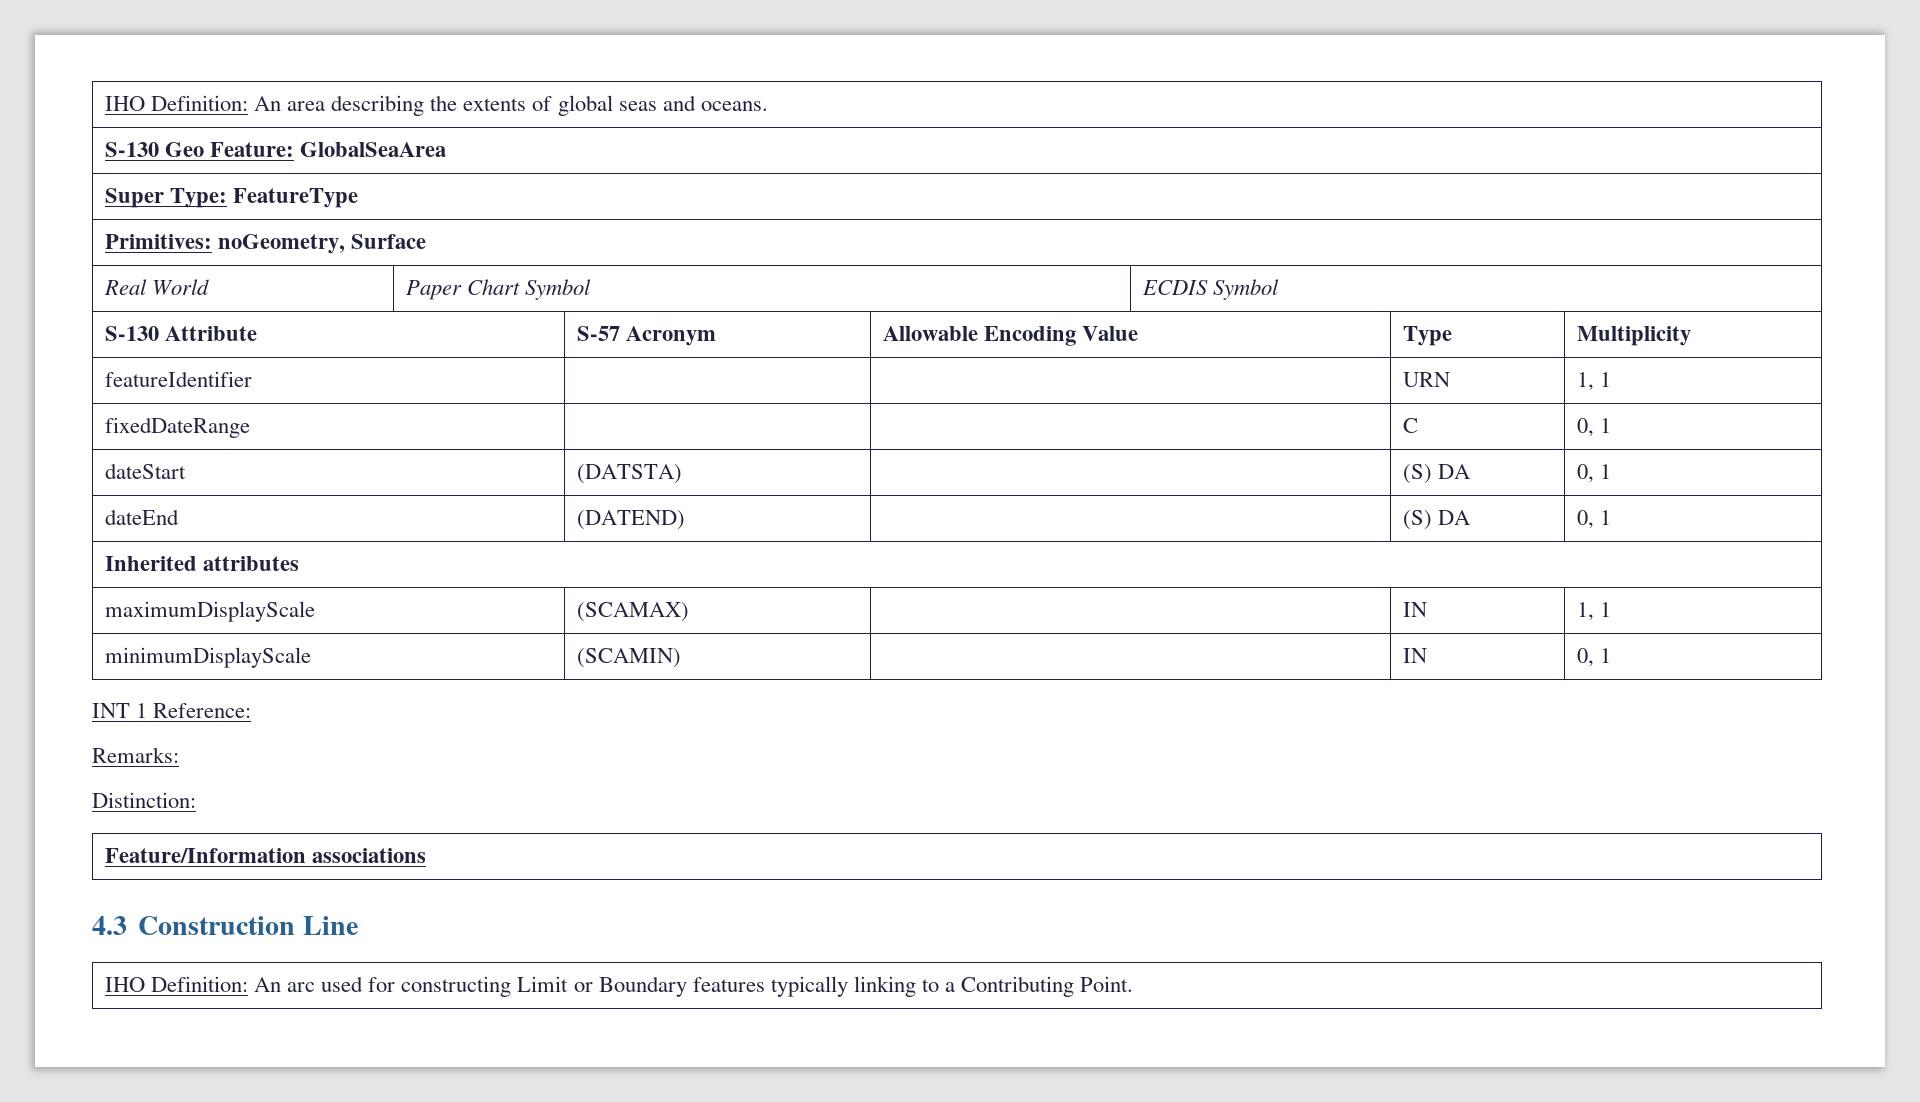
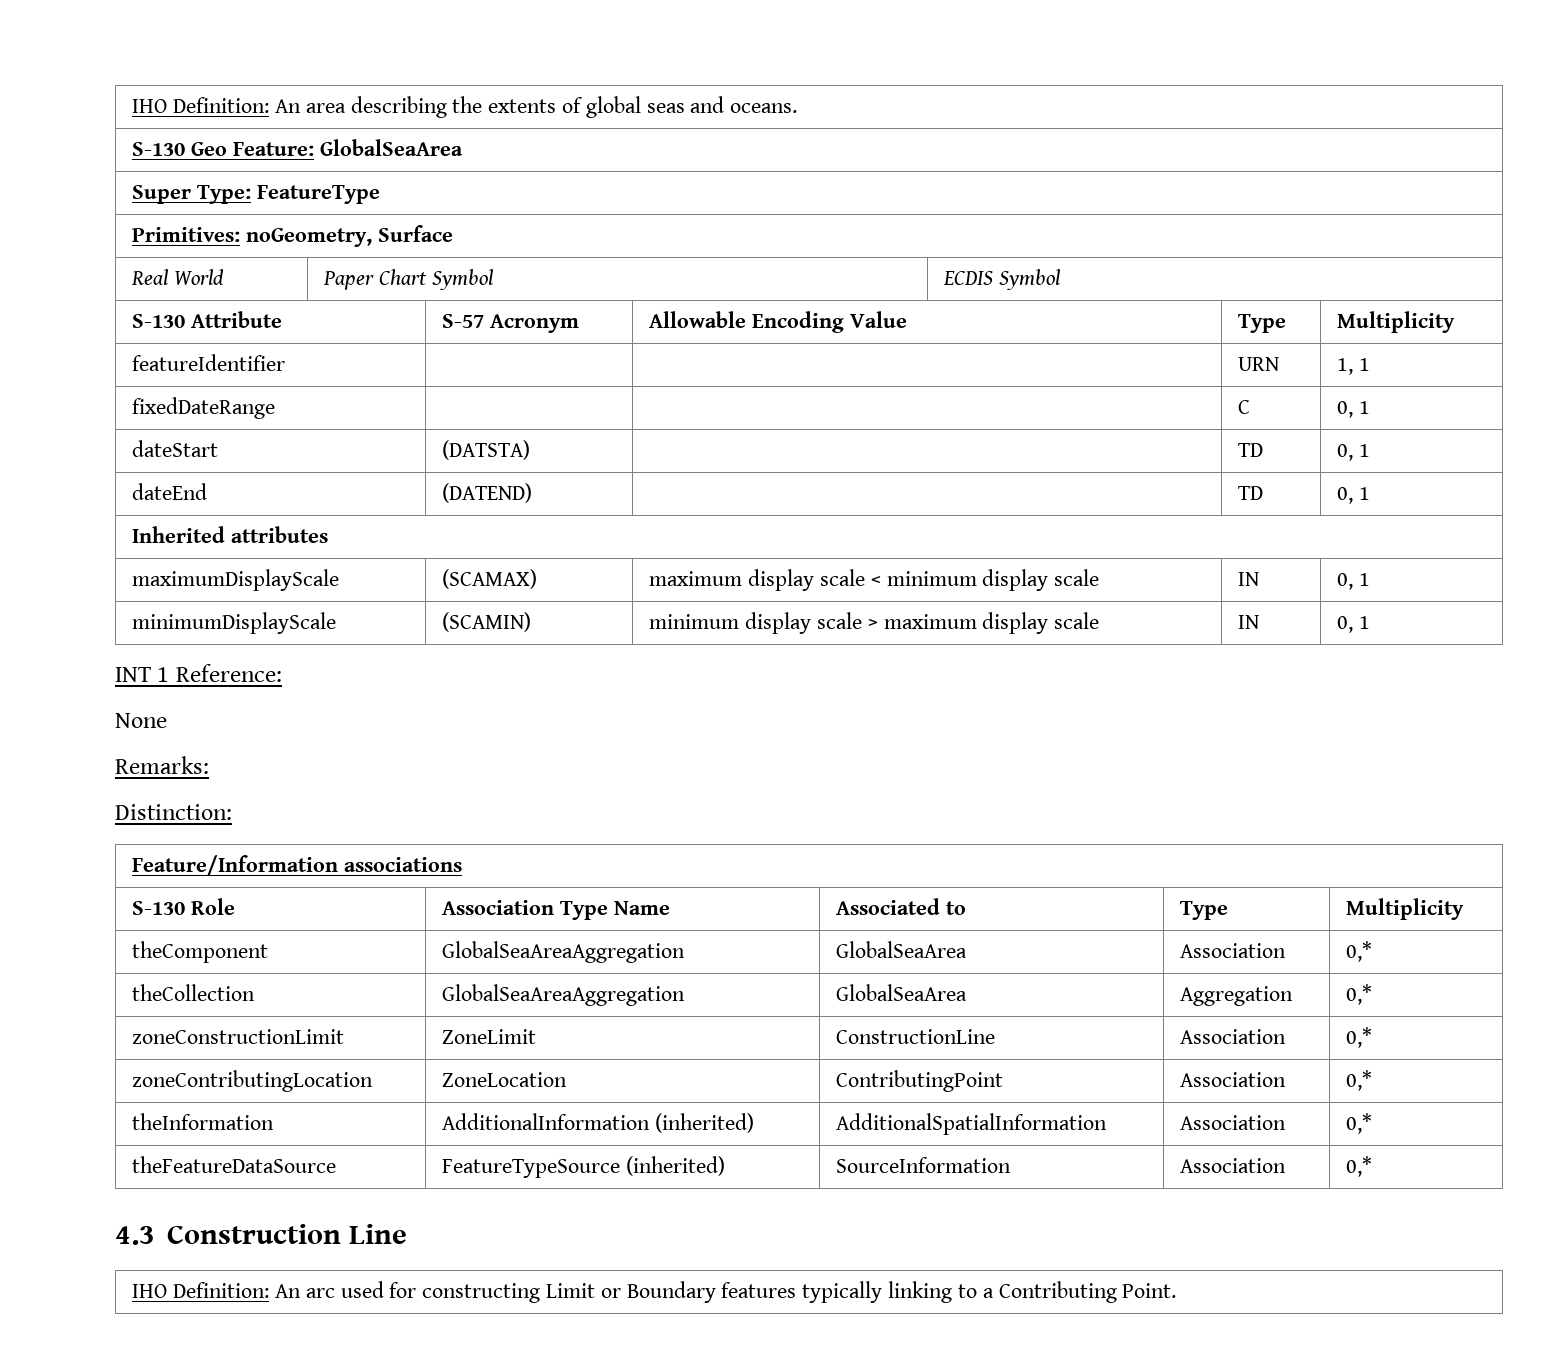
- dateStart | (DATSTA) | | (S) DA | 0, 1
+ dateStart | (DATSTA) | | TD | 0, 1
- dateEnd | (DATEND) | | (S) DA | 0, 1
+ dateEnd | (DATEND) | | TD | 0, 1
- maximumDisplayScale | (SCAMAX) | | IN | 1, 1
+ maximumDisplayScale | (SCAMAX) | maximum display scale < minimum display scale | IN | 0, 1
- minimumDisplayScale | (SCAMIN) | | IN | 0, 1
+ minimumDisplayScale | (SCAMIN) | minimum display scale > maximum display scale | IN | 0, 1
+ None
+ S-130 Role | Association Type Name | Associated to | Type | Multiplicity
+ theComponent | GlobalSeaAreaAggregation | GlobalSeaArea | Association | 0,*
+ theCollection | GlobalSeaAreaAggregation | GlobalSeaArea | Aggregation | 0,*
+ zoneConstructionLimit | ZoneLimit | ConstructionLine | Association | 0,*
+ zoneContributingLocation | ZoneLocation | ContributingPoint | Association | 0,*
+ theInformation | AdditionalInformation (inherited) | AdditionalSpatialInformation | Association | 0,*
+ theFeatureDataSource | FeatureTypeSource (inherited) | SourceInformation | Association | 0,*

